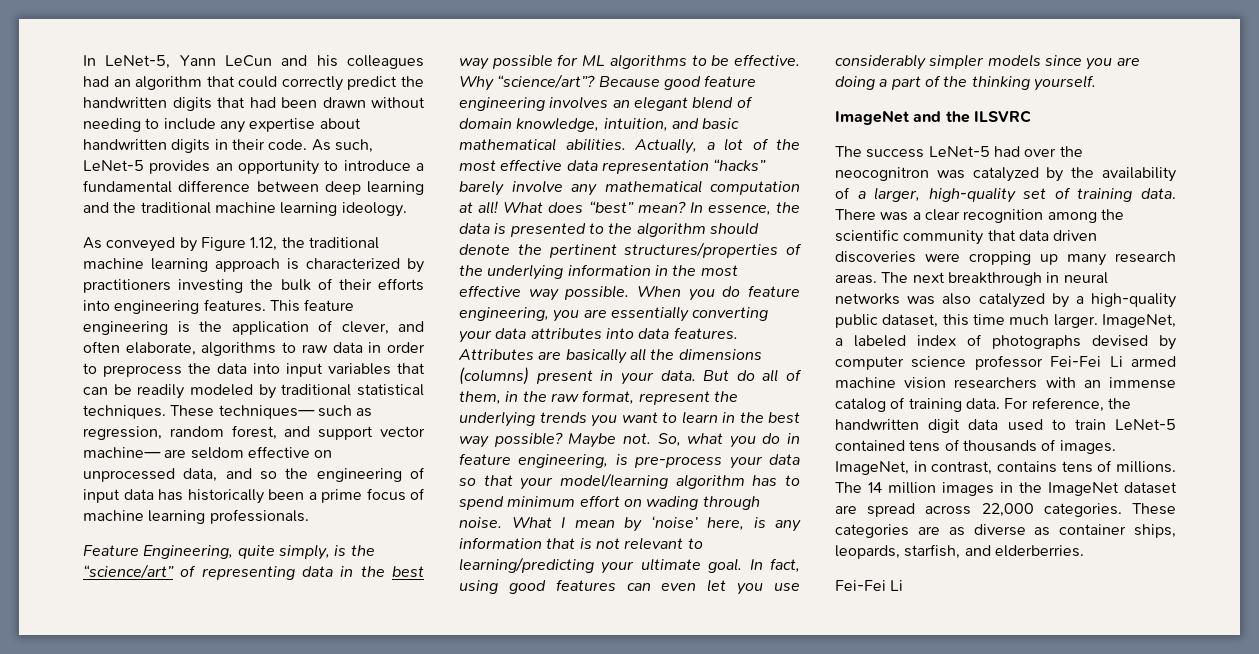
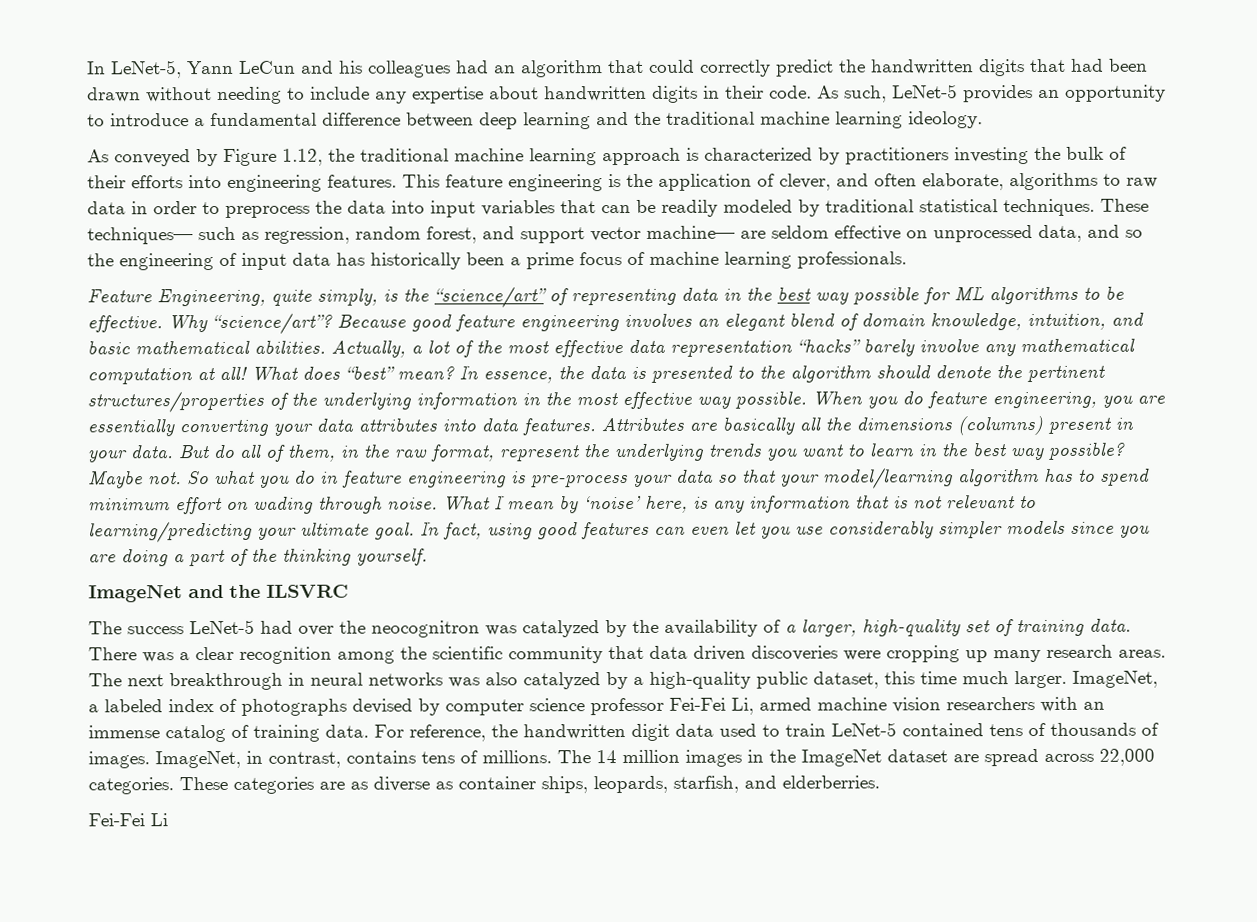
- So, what you do in feature engineering, is pre-process your data so that your model/learning algorithm has to spend minimum effort on wading through noise.
+ So what you do in feature engineering is pre-process your data so that your model/learning algorithm has to spend minimum effort on wading through noise.
- ImageNet, a labeled index of photographs devised by computer science professor Fei-Fei Li armed machine vision researchers with an immense catalog of training data.
+ ImageNet, a labeled index of photographs devised by computer science professor Fei-Fei Li, armed machine vision researchers with an immense catalog of training data.

